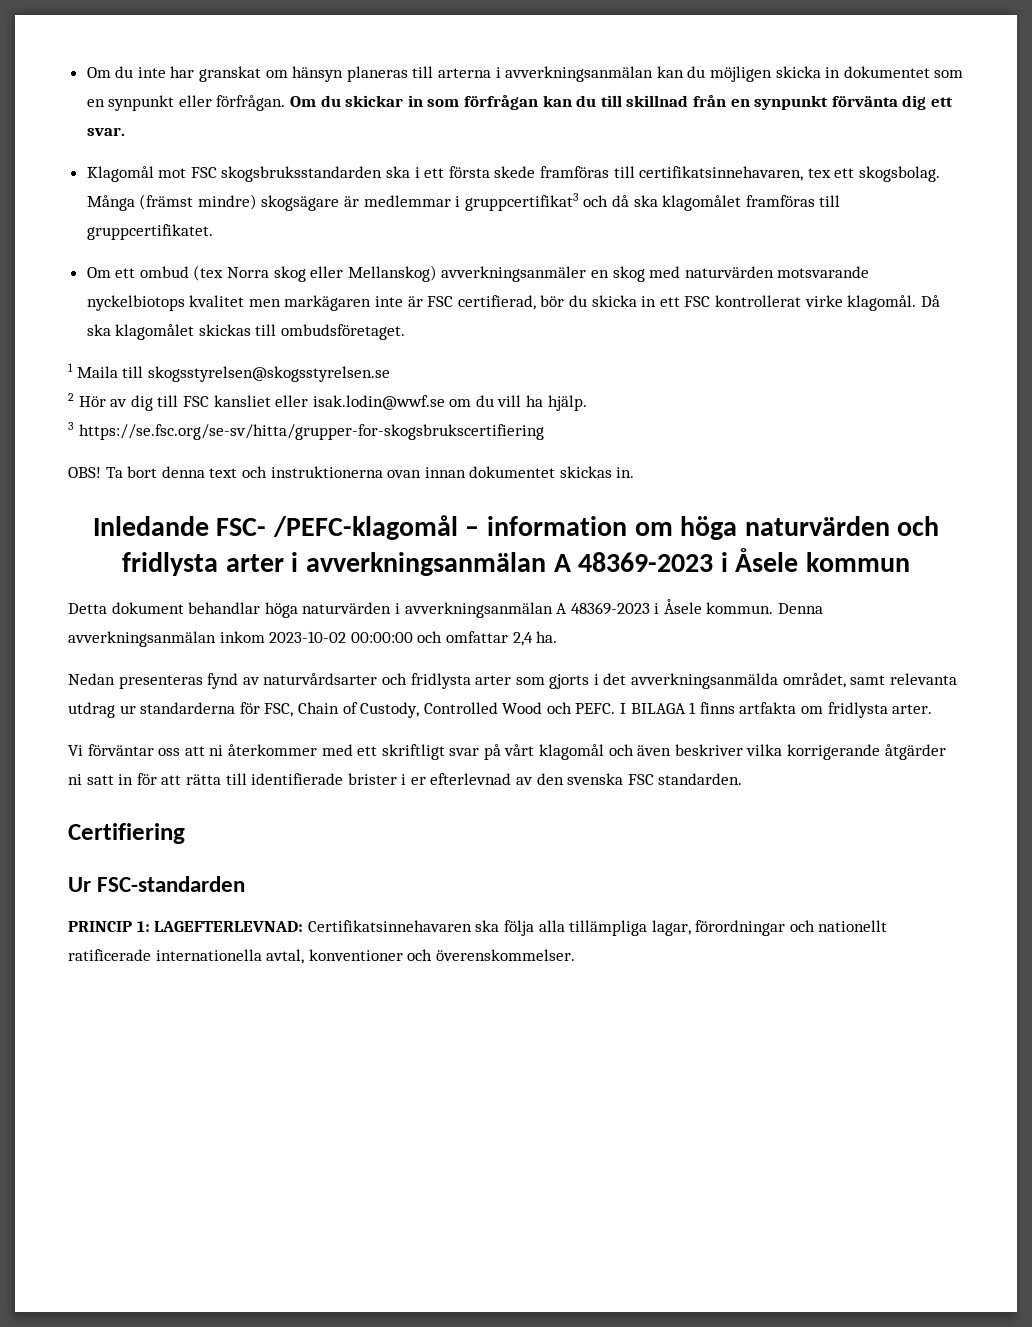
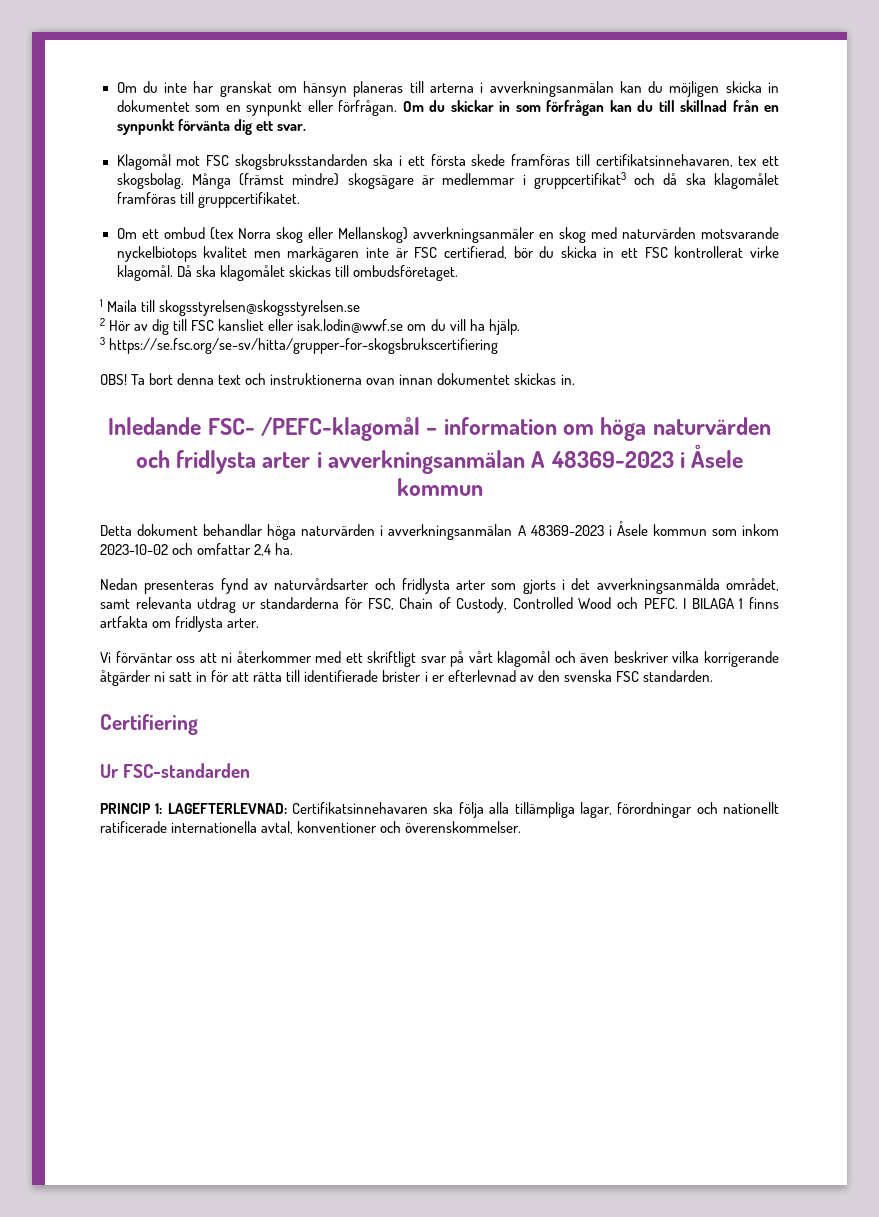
- Detta dokument behandlar höga naturvärden i avverkningsanmälan A 48369-2023 i Åsele kommun. Denna avverkningsanmälan inkom 2023-10-02 00:00:00 och omfattar 2,4 ha.
+ Detta dokument behandlar höga naturvärden i avverkningsanmälan A 48369-2023 i Åsele kommun som inkom 2023-10-02 och omfattar 2,4 ha.

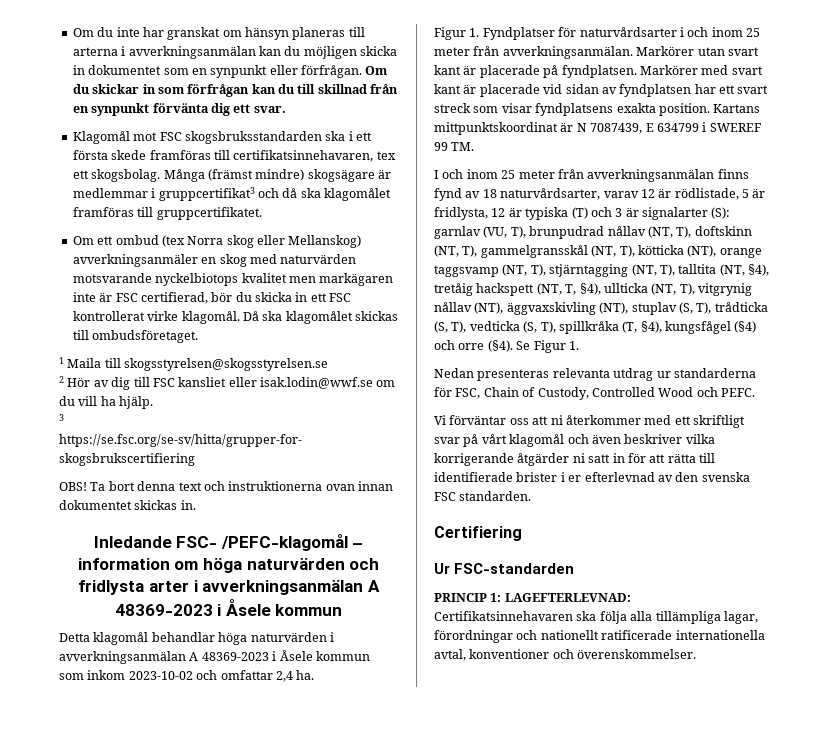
- Detta dokument behandlar höga naturvärden i avverkningsanmälan A 48369-2023 i Åsele kommun som inkom 2023-10-02 och omfattar 2,4 ha.
+ Detta klagomål behandlar höga naturvärden i avverkningsanmälan A 48369-2023 i Åsele kommun som inkom 2023-10-02 och omfattar 2,4 ha.
- Nedan presenteras fynd av naturvårdsarter och fridlysta arter som gjorts i det avverkningsanmälda området, samt relevanta utdrag ur standarderna för FSC, Chain of Custody, Controlled Wood och PEFC. I BILAGA 1 finns artfakta om fridlysta arter.
+ Figur 1. Fyndplatser för naturvårdsarter i och inom 25 meter från avverkningsanmälan. Markörer utan svart kant är placerade på fyndplatsen. Markörer med svart kant är placerade vid sidan av fyndplatsen har ett svart streck som visar fyndplatsens exakta position. Kartans mittpunktskoordinat är N 7087439, E 634799 i SWEREF 99 TM.
+ I och inom 25 meter från avverkningsanmälan finns fynd av 18 naturvårdsarter, varav 12 är rödlistade, 5 är fridlysta, 12 är typiska (T) och 3 är signalarter (S): garnlav (VU, T), brunpudrad nållav (NT, T), doftskinn (NT, T), gammelgransskål (NT, T), kötticka (NT), orange taggsvamp (NT, T), stjärntagging (NT, T), talltita (NT, §4), tretåig hackspett (NT, T, §4), ullticka (NT, T), vitgrynig nållav (NT), äggvaxskivling (NT), stuplav (S, T), trådticka (S, T), vedticka (S, T), spillkråka (T, §4), kungsfågel (§4) och orre (§4). Se Figur 1.
+ Nedan presenteras relevanta utdrag ur standarderna för FSC, Chain of Custody, Controlled Wood och PEFC.

